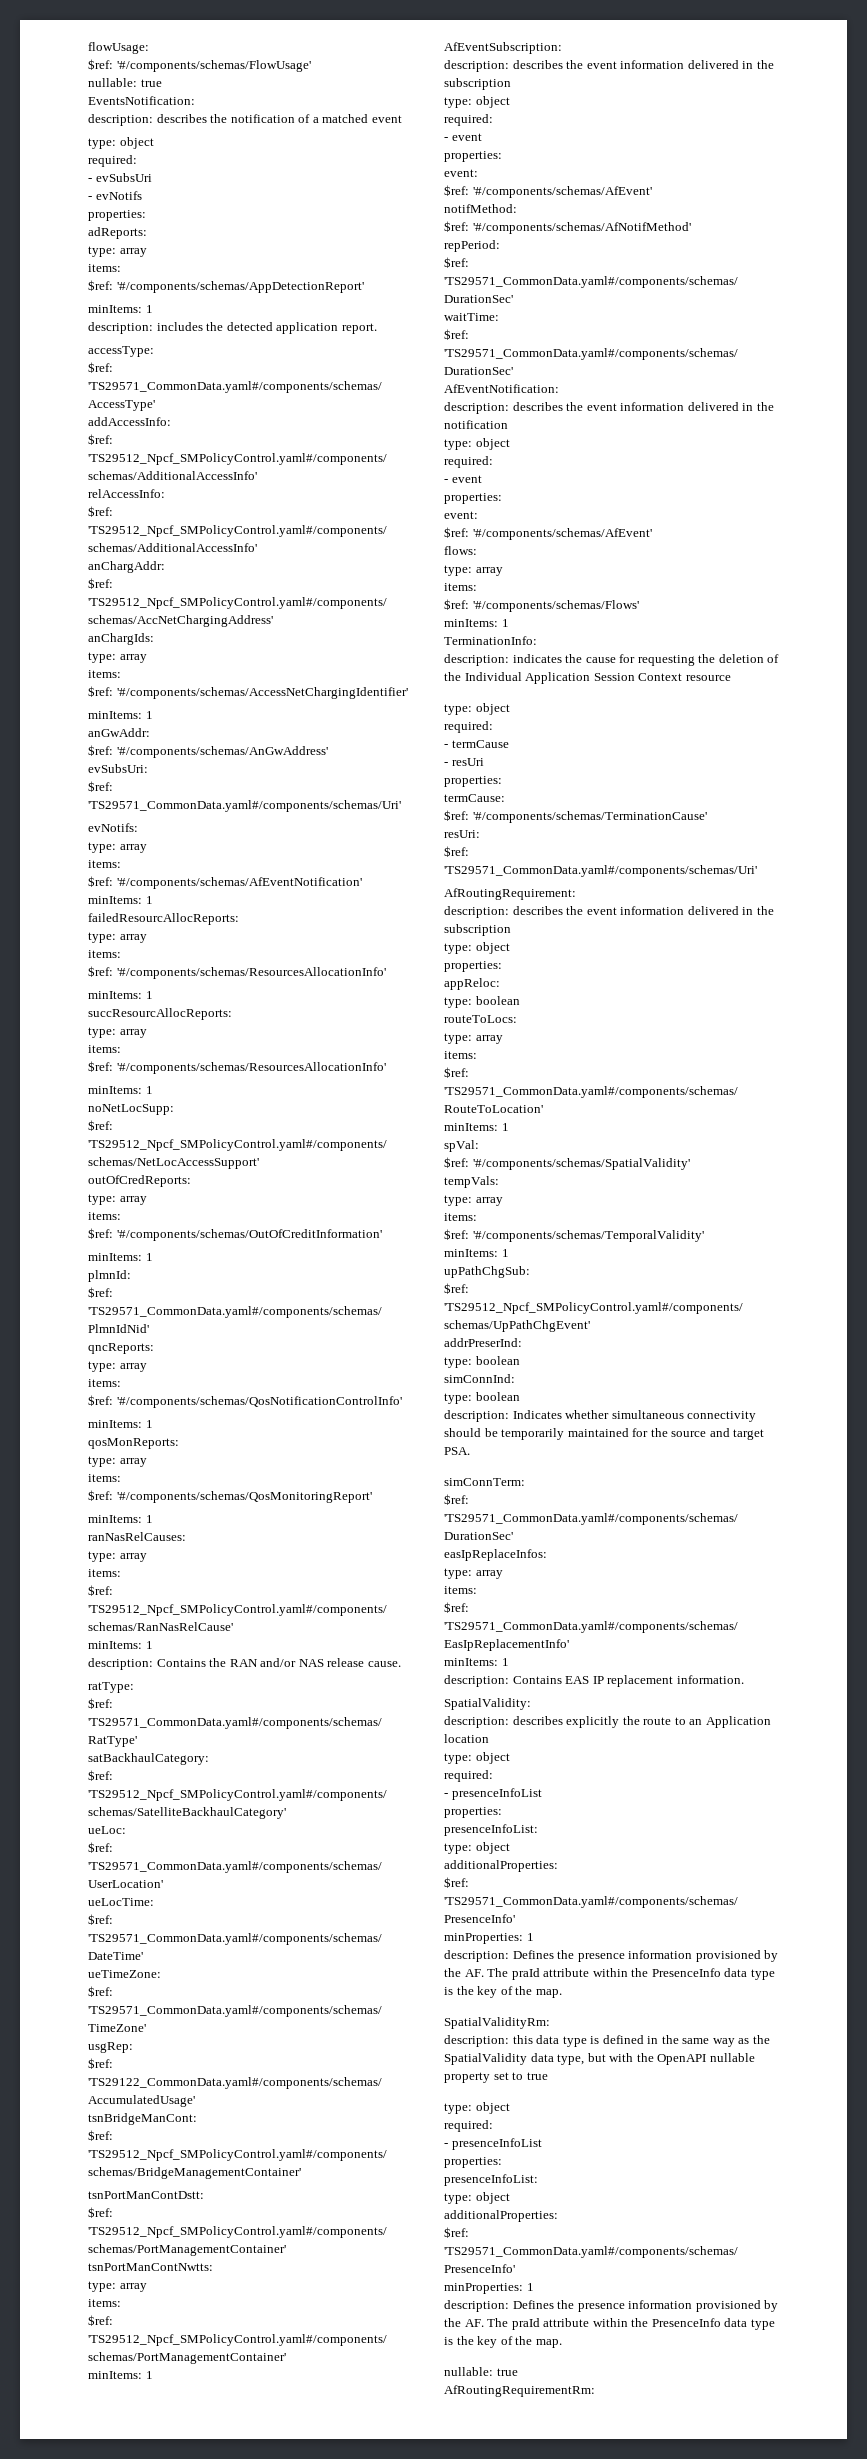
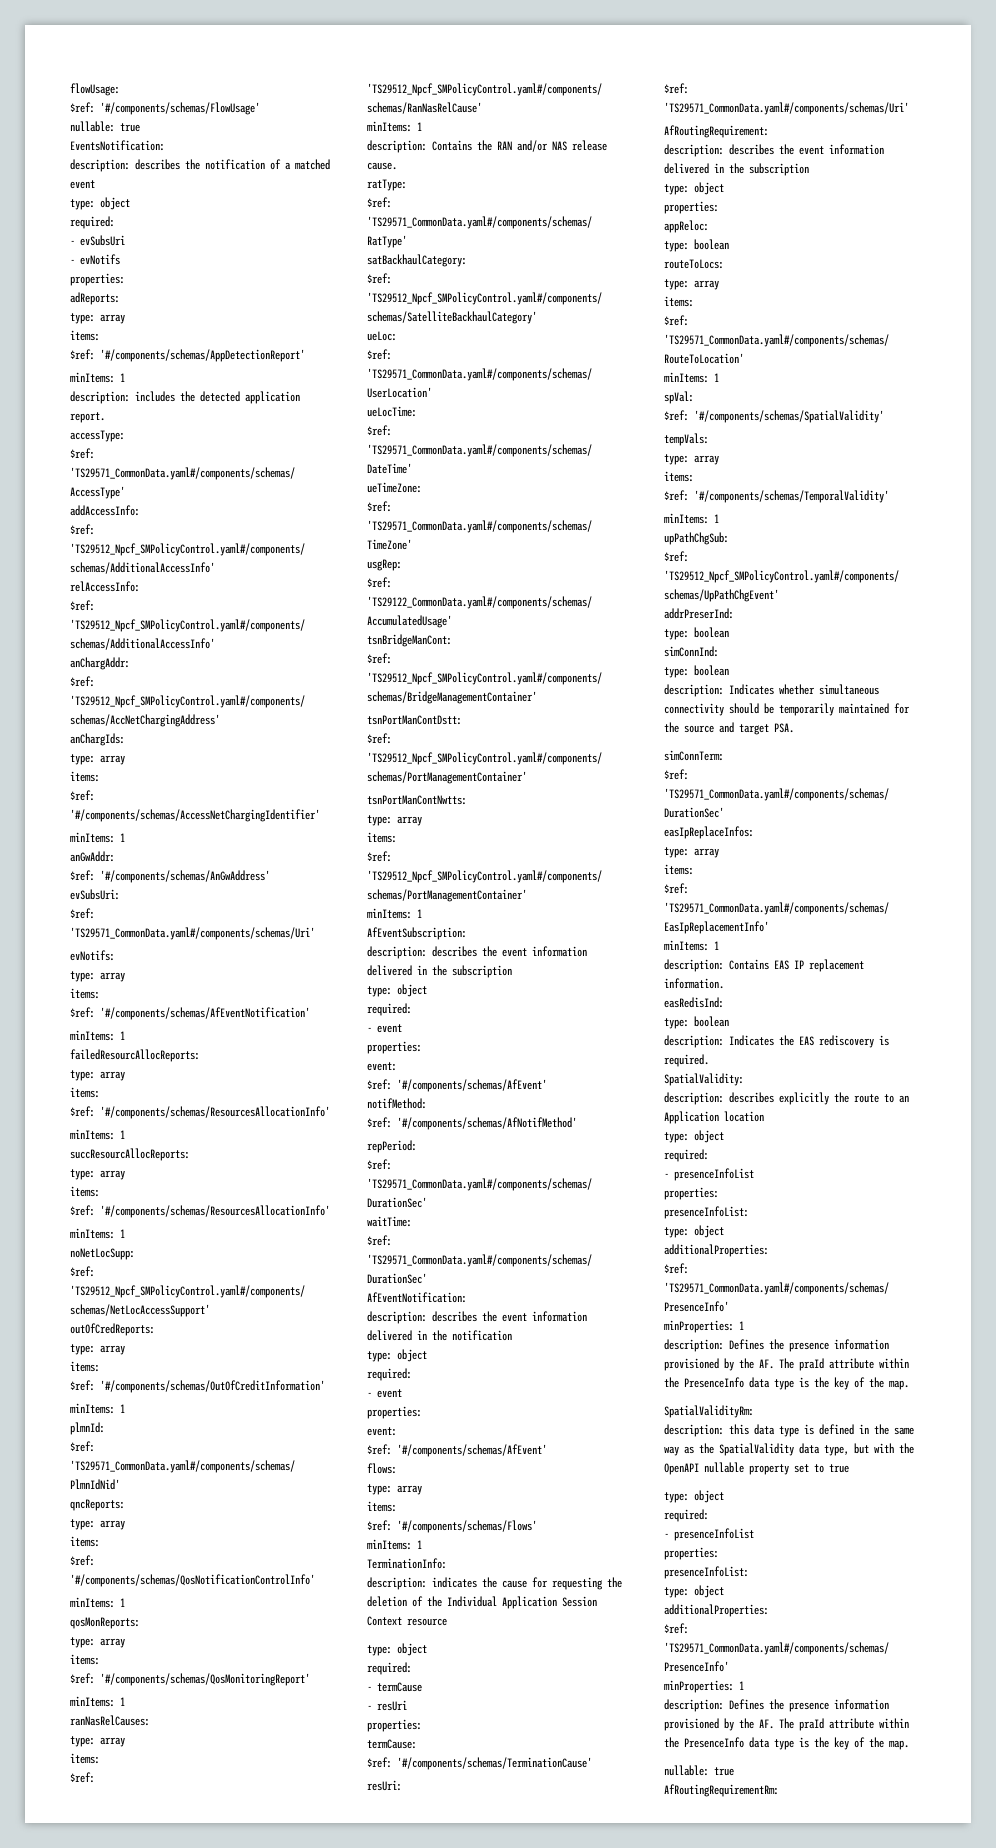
+ easRedisInd:
+ type: boolean
+ description: Indicates the EAS rediscovery is required.

